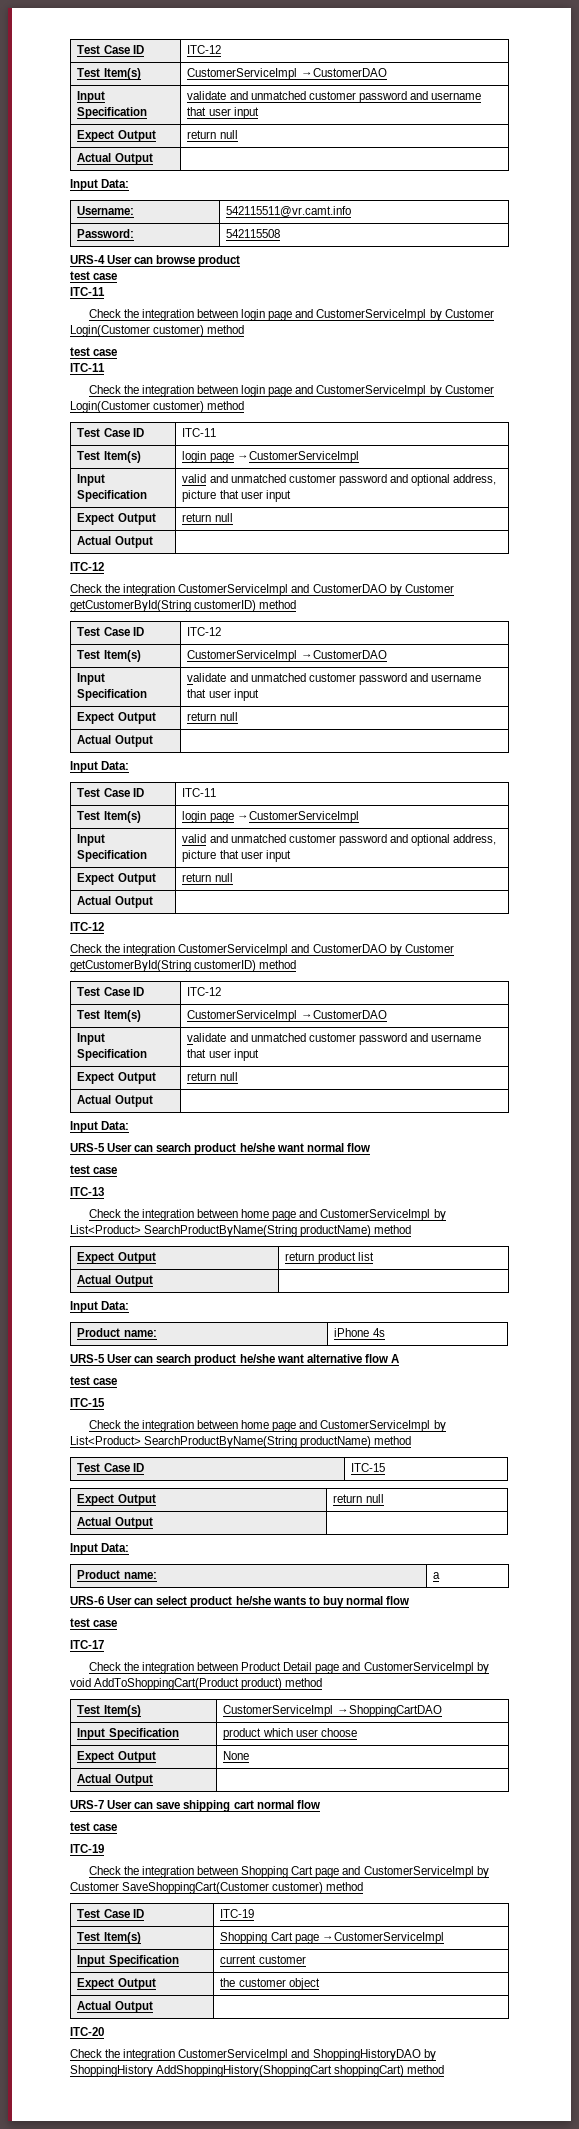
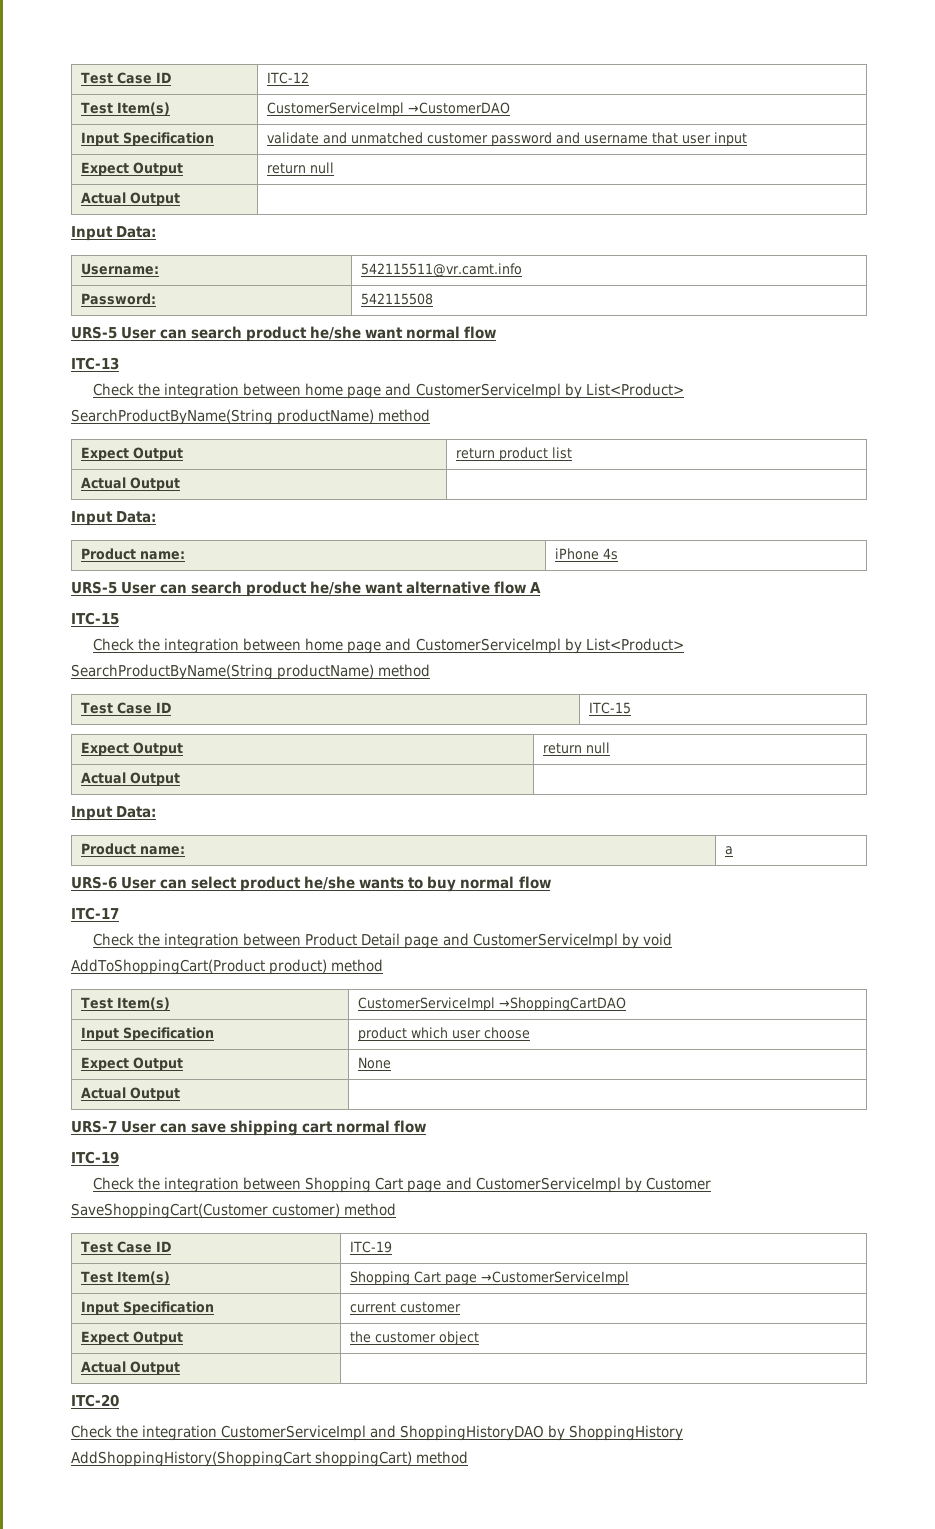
- URS-4 User can browse product
- test case
- ITC-11
- Check the integration between login page and CustomerServiceImpl by Customer Login(Customer customer) method
- test case
- ITC-11
- Check the integration between login page and CustomerServiceImpl by Customer Login(Customer customer) method
- Test Case ID | ITC-11
- Test Item(s) | login page →CustomerServiceImpl
- Input Specification | valid and unmatched customer password and optional address, picture that user input
- Expect Output | return null
- Actual Output |
- ITC-12
- Check the integration CustomerServiceImpl and CustomerDAO by Customer getCustomerById(String customerID) method
- Test Case ID | ITC-12
- Test Item(s) | CustomerServiceImpl →CustomerDAO
- Input Specification | validate and unmatched customer password and username that user input
- Expect Output | return null
- Actual Output |
- Input Data:
- Test Case ID | ITC-11
- Test Item(s) | login page →CustomerServiceImpl
- Input Specification | valid and unmatched customer password and optional address, picture that user input
- Expect Output | return null
- Actual Output |
- ITC-12
- Check the integration CustomerServiceImpl and CustomerDAO by Customer getCustomerById(String customerID) method
- Test Case ID | ITC-12
- Test Item(s) | CustomerServiceImpl →CustomerDAO
- Input Specification | validate and unmatched customer password and username that user input
- Expect Output | return null
- Actual Output |
- Input Data:
  URS-5 User can search product he/she want normal flow
- test case
  URS-5 User can search product he/she want alternative flow A
- test case
  URS-6 User can select product he/she wants to buy normal flow
- test case
  URS-7 User can save shipping cart normal flow
- test case

